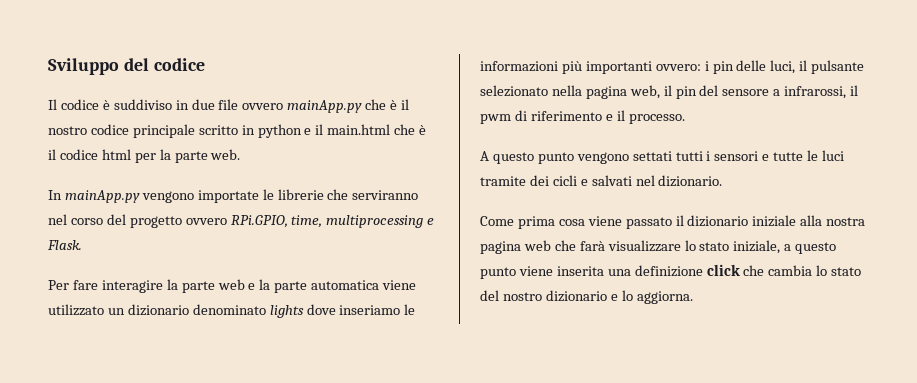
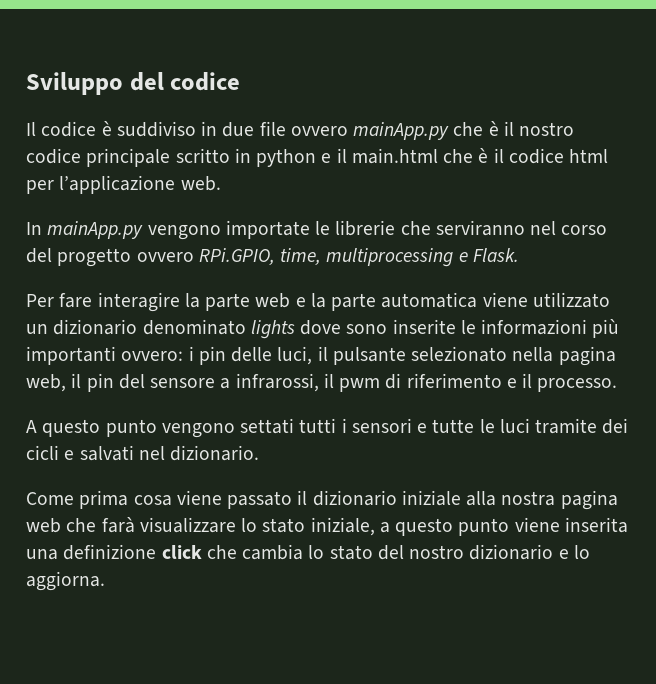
- Il codice è suddiviso in due file ovvero mainApp.py che è il nostro codice principale scritto in python e il main.html che è il codice html per la parte web.
+ Il codice è suddiviso in due file ovvero mainApp.py che è il nostro codice principale scritto in python e il main.html che è il codice html per l’applicazione web.
- Per fare interagire la parte web e la parte automatica viene utilizzato un dizionario denominato lights dove inseriamo le informazioni più importanti ovvero: i pin delle luci, il pulsante selezionato nella pagina web, il pin del sensore a infrarossi, il pwm di riferimento e il processo.
+ Per fare interagire la parte web e la parte automatica viene utilizzato un dizionario denominato lights dove sono inserite le informazioni più importanti ovvero: i pin delle luci, il pulsante selezionato nella pagina web, il pin del sensore a infrarossi, il pwm di riferimento e il processo.

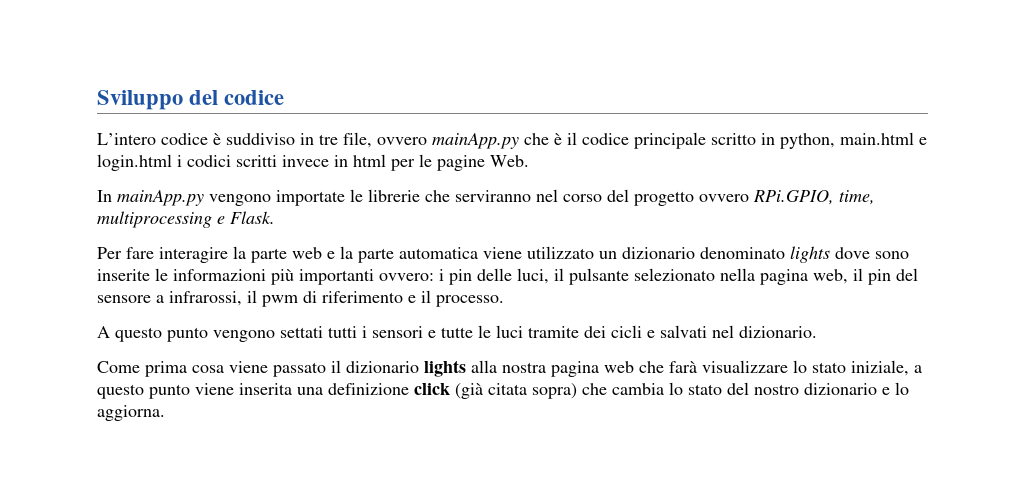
- Il codice è suddiviso in due file ovvero mainApp.py che è il nostro codice principale scritto in python e il main.html che è il codice html per l’applicazione web.
+ L’intero codice è suddiviso in tre file, ovvero mainApp.py che è il codice principale scritto in python, main.html e login.html i codici scritti invece in html per le pagine Web.
- Come prima cosa viene passato il dizionario iniziale alla nostra pagina web che farà visualizzare lo stato iniziale, a questo punto viene inserita una definizione click che cambia lo stato del nostro dizionario e lo aggiorna.
+ Come prima cosa viene passato il dizionario lights alla nostra pagina web che farà visualizzare lo stato iniziale, a questo punto viene inserita una definizione click (già citata sopra) che cambia lo stato del nostro dizionario e lo aggiorna.

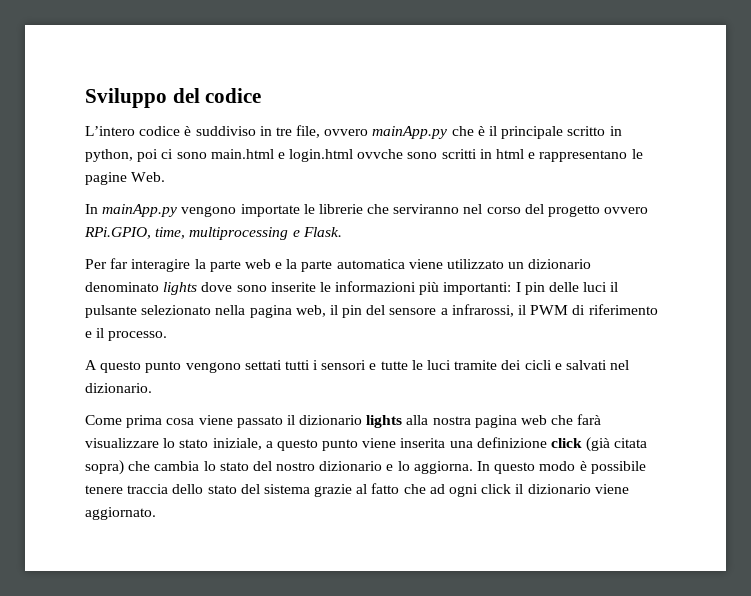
- L’intero codice è suddiviso in tre file, ovvero mainApp.py che è il codice principale scritto in python, main.html e login.html i codici scritti invece in html per le pagine Web.
+ L’intero codice è suddiviso in tre file, ovvero mainApp.py che è il principale scritto in python, poi ci sono main.html e login.html ovvche sono scritti in html e rappresentano le pagine Web.
- Per fare interagire la parte web e la parte automatica viene utilizzato un dizionario denominato lights dove sono inserite le informazioni più importanti ovvero: i pin delle luci, il pulsante selezionato nella pagina web, il pin del sensore a infrarossi, il pwm di riferimento e il processo.
+ Per far interagire la parte web e la parte automatica viene utilizzato un dizionario denominato lights dove sono inserite le informazioni più importanti: I pin delle luci il pulsante selezionato nella pagina web, il pin del sensore a infrarossi, il PWM di riferimento e il processo.
+ In questo modo è possibile tenere traccia dello stato del sistema grazie al fatto che ad ogni click il dizionario viene aggiornato.

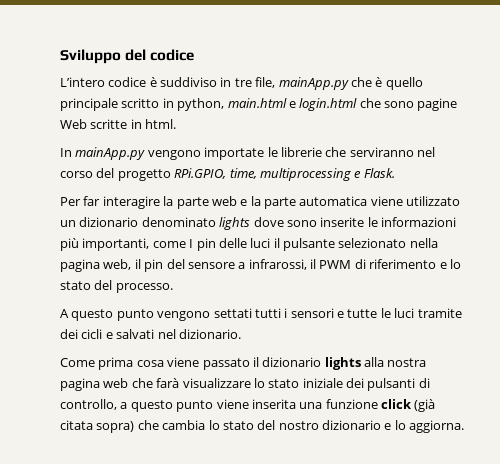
- L’intero codice è suddiviso in tre file, ovvero mainApp.py che è il principale scritto in python, poi ci sono main.html e login.html ovvche sono scritti in html e rappresentano le pagine Web.
+ L’intero codice è suddiviso in tre file, mainApp.py che è quello principale scritto in python, main.html e login.html che sono pagine Web scritte in html.
- In mainApp.py vengono importate le librerie che serviranno nel corso del progetto ovvero RPi.GPIO, time, multiprocessing e Flask.
+ In mainApp.py vengono importate le librerie che serviranno nel corso del progetto RPi.GPIO, time, multiprocessing e Flask.
- Per far interagire la parte web e la parte automatica viene utilizzato un dizionario denominato lights dove sono inserite le informazioni più importanti: I pin delle luci il pulsante selezionato nella pagina web, il pin del sensore a infrarossi, il PWM di riferimento e il processo.
+ Per far interagire la parte web e la parte automatica viene utilizzato un dizionario denominato lights dove sono inserite le informazioni più importanti, come I pin delle luci il pulsante selezionato nella pagina web, il pin del sensore a infrarossi, il PWM di riferimento e lo stato del processo.
- Come prima cosa viene passato il dizionario lights alla nostra pagina web che farà visualizzare lo stato iniziale, a questo punto viene inserita una definizione click (già citata sopra) che cambia lo stato del nostro dizionario e lo aggiorna. In questo modo è possibile tenere traccia dello stato del sistema grazie al fatto che ad ogni click il dizionario viene aggiornato.
+ Come prima cosa viene passato il dizionario lights alla nostra pagina web che farà visualizzare lo stato iniziale dei pulsanti di controllo, a questo punto viene inserita una funzione click (già citata sopra) che cambia lo stato del nostro dizionario e lo aggiorna.

